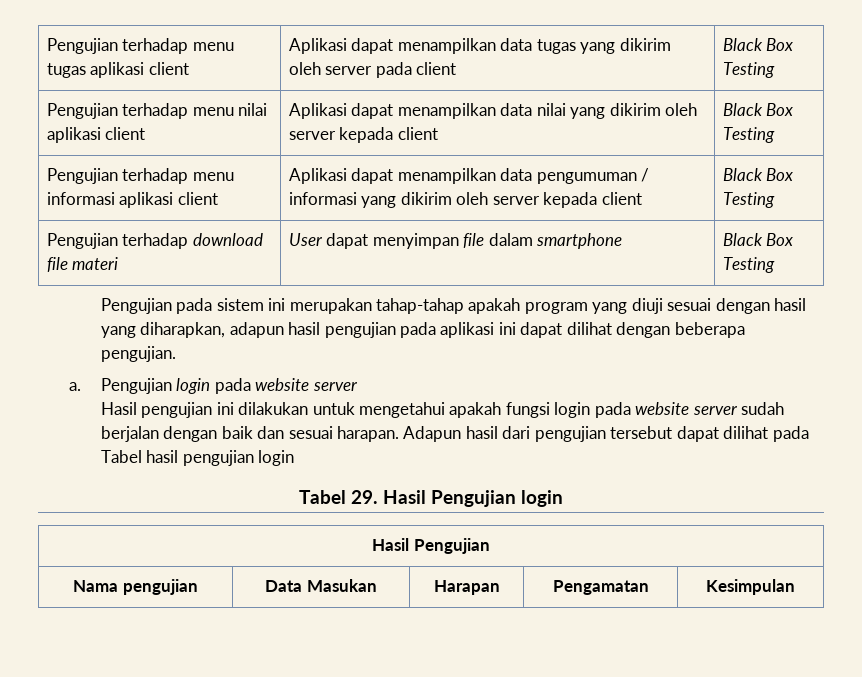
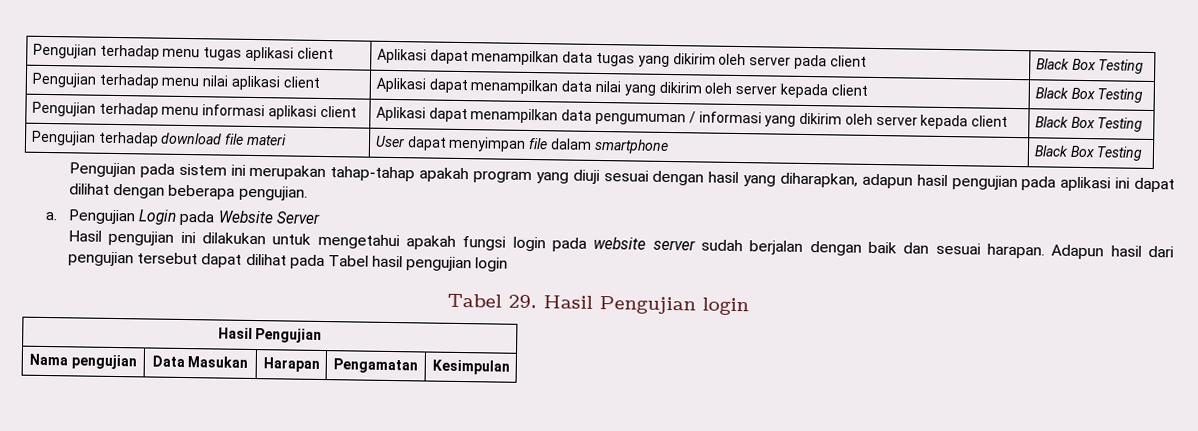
- Pengujian login pada website server
+ Pengujian Login pada Website Server

